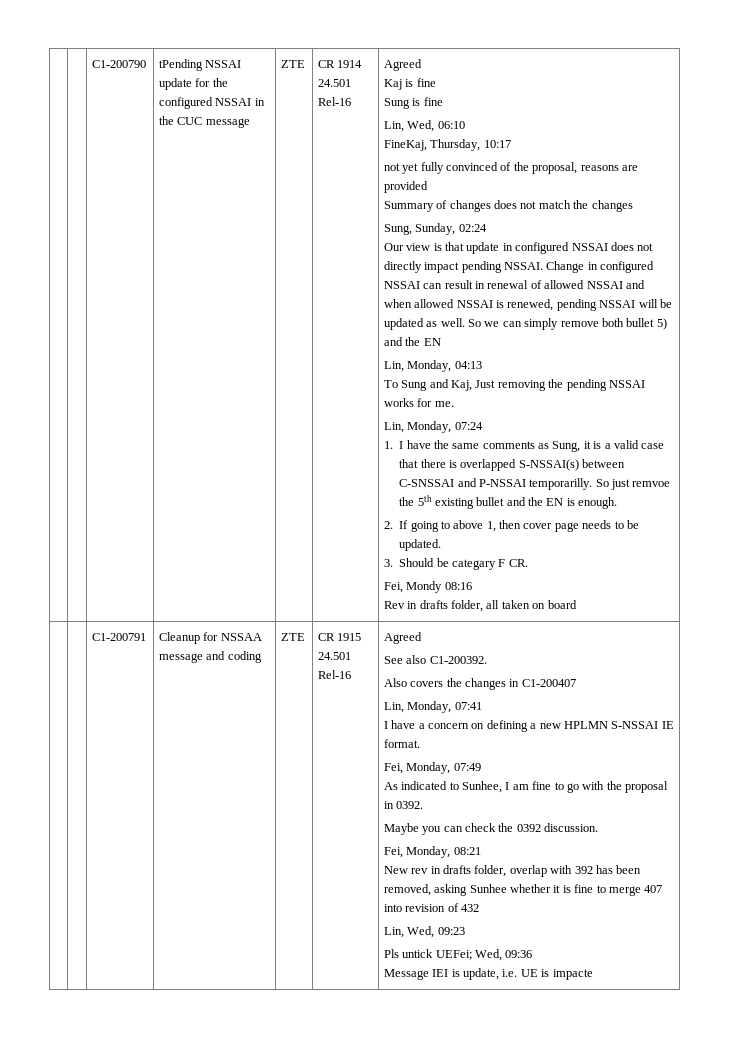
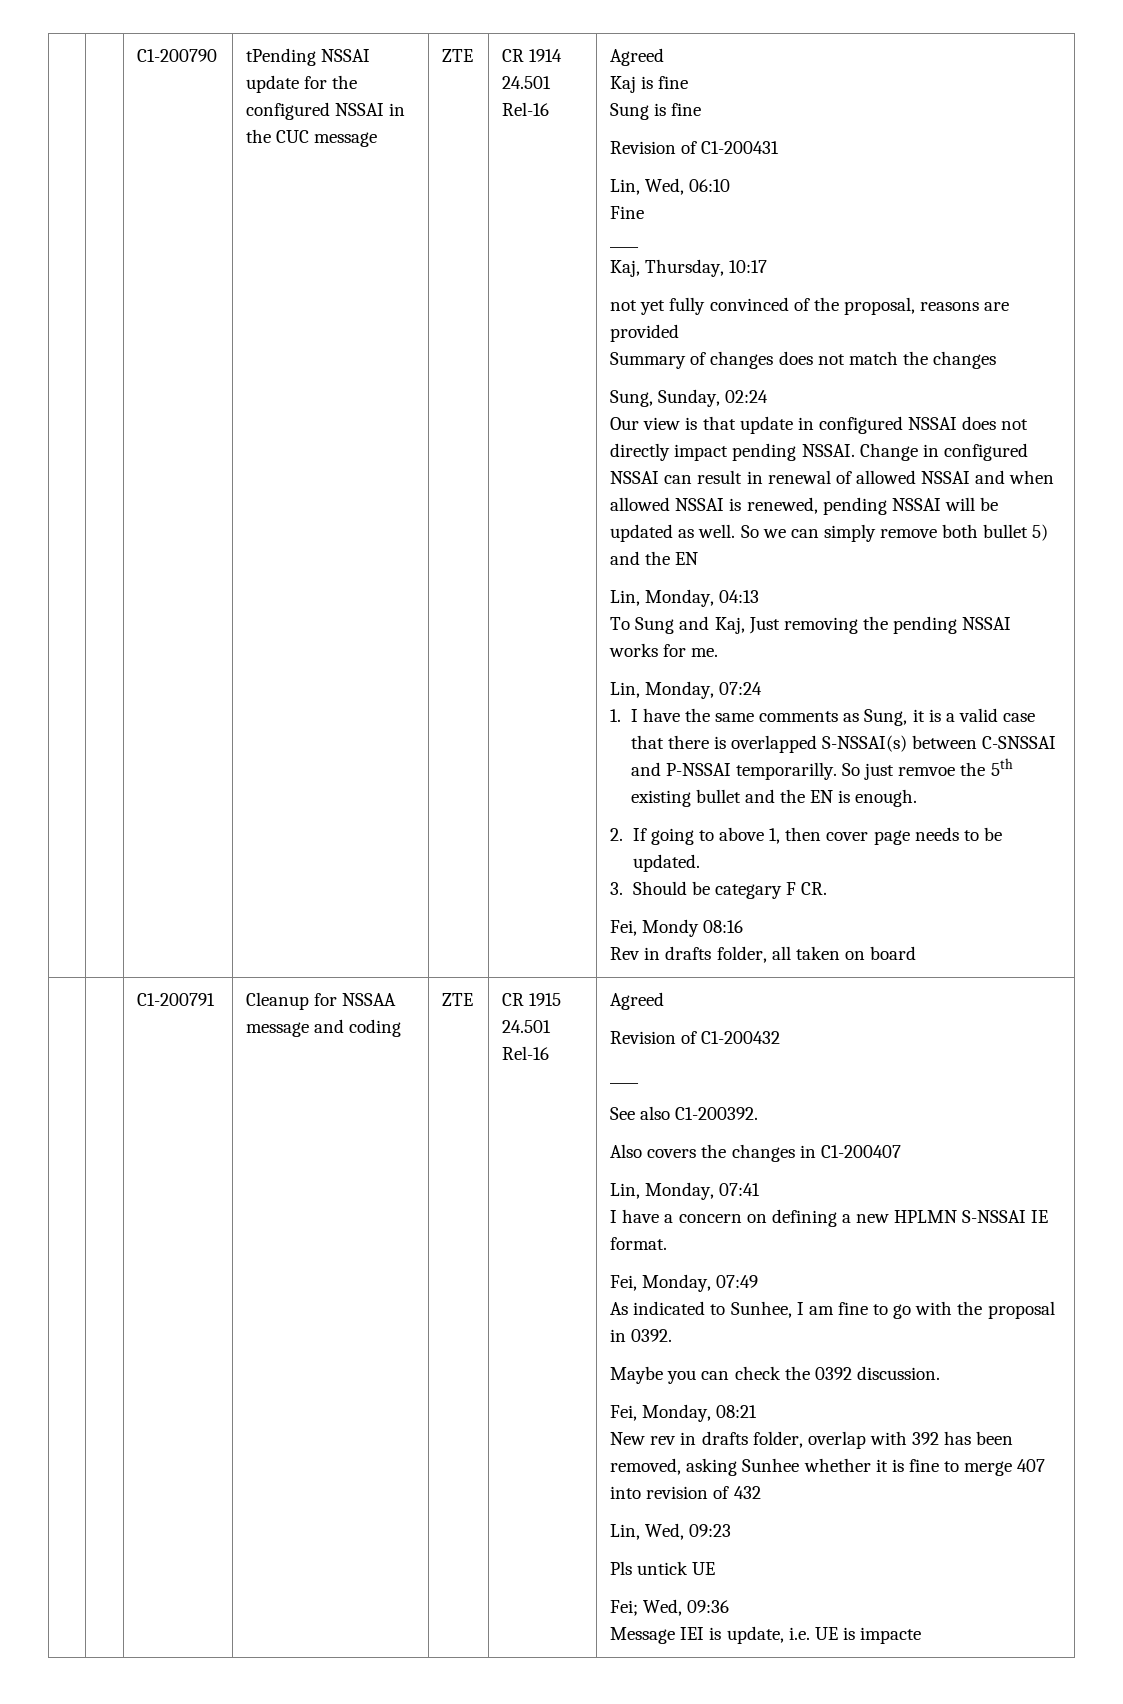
+ Revision of C1-200431
- FineKaj, Thursday, 10:17
+ Fine
+ ____
+ Kaj, Thursday, 10:17
+ Revision of C1-200432
+ ____
- Pls untick UEFei; Wed, 09:36
+ Pls untick UE
+ Fei; Wed, 09:36

